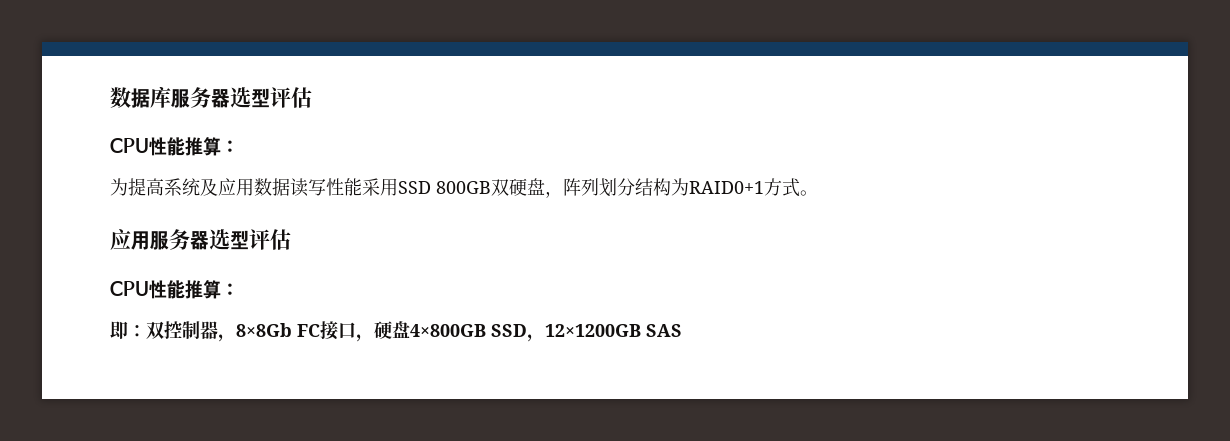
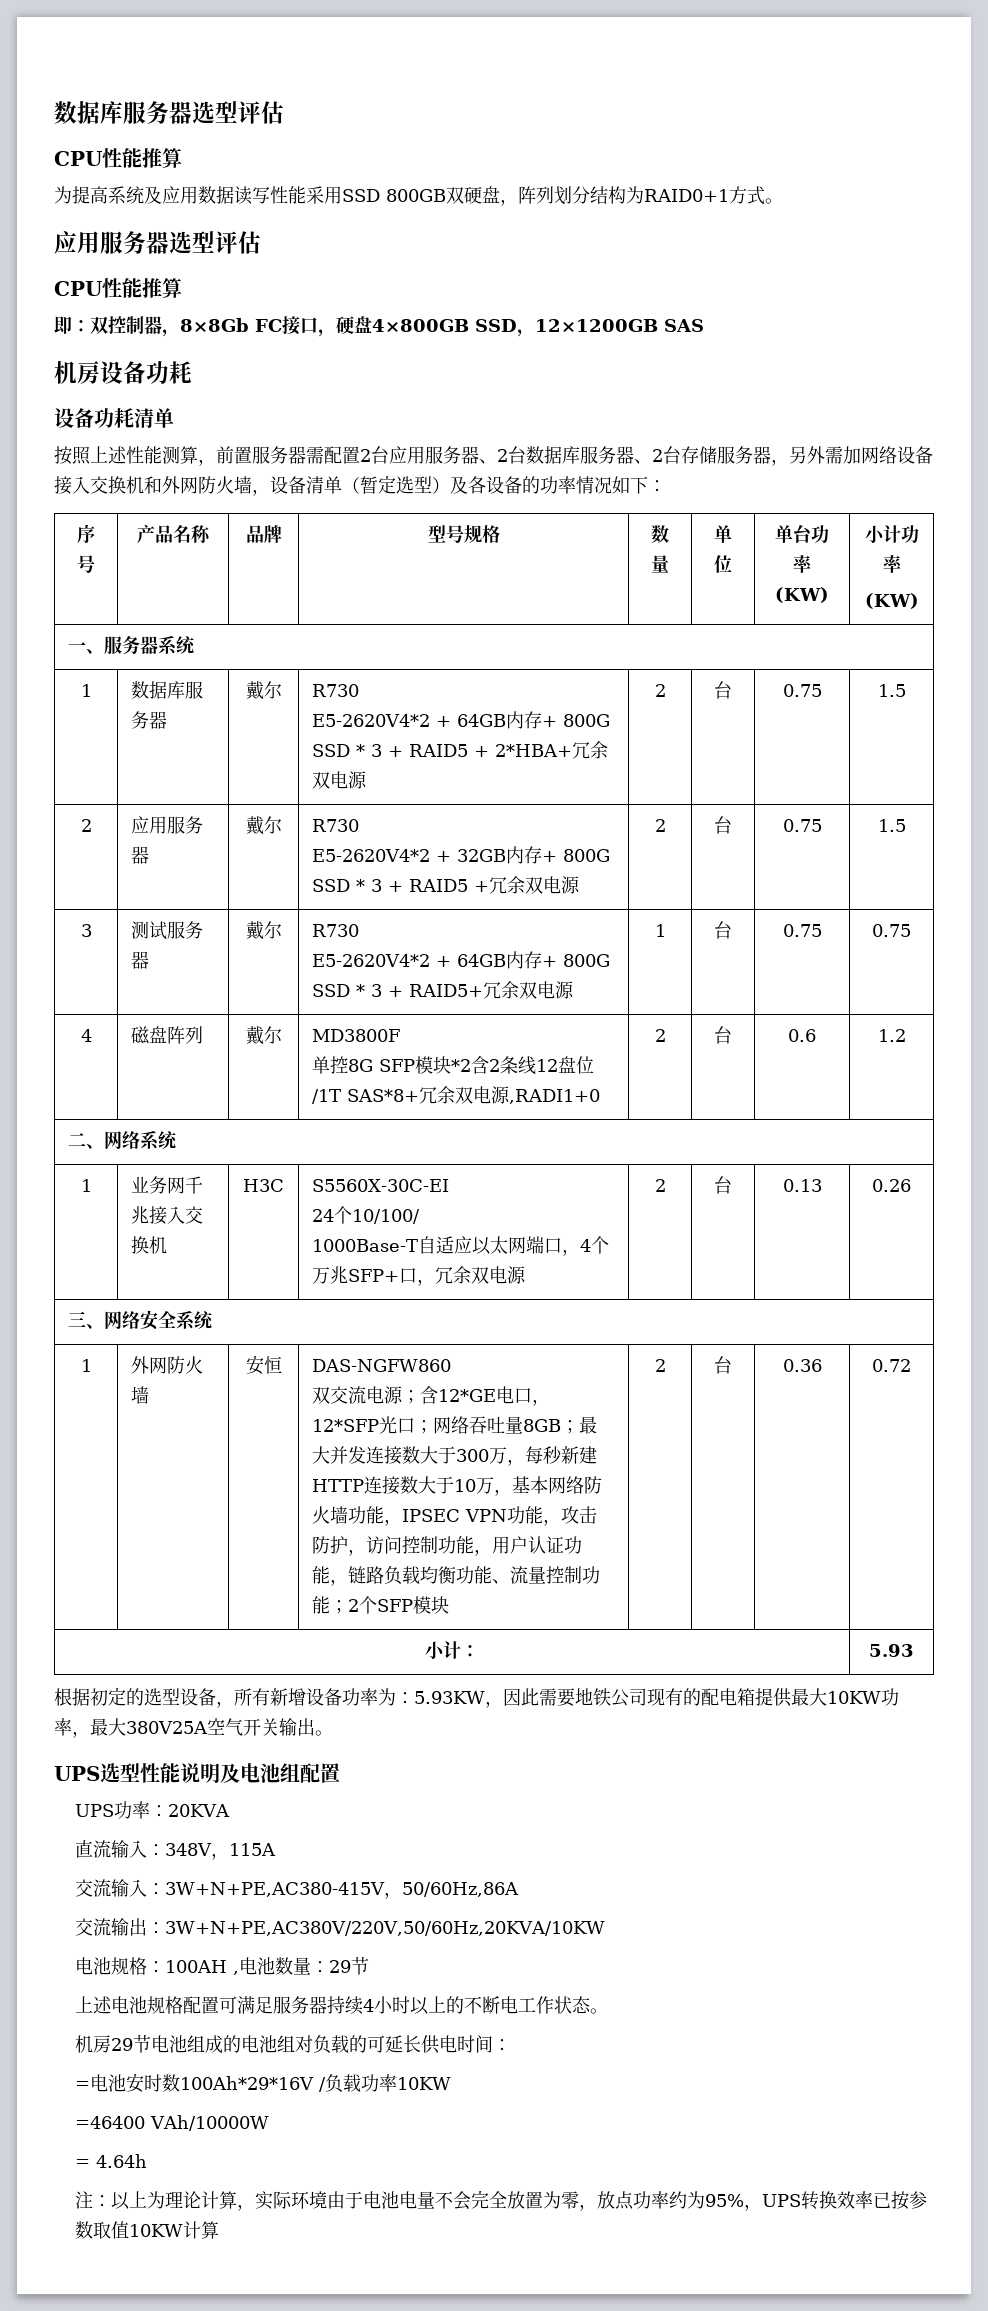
  数据库服务器选型评估
- CPU性能推算：
+ CPU性能推算
  应用服务器选型评估
- CPU性能推算：
+ CPU性能推算
+ 机房设备功耗
+ 设备功耗清单
+ 按照上述性能测算，前置服务器需配置2台应用服务器、2台数据库服务器、2台存储服务器，另外需加网络设备接入交换机和外网防火墙，设备清单（暂定选型）及各设备的功率情况如下：
+ 序号 | 产品名称 | 品牌 | 型号规格 | 数量 | 单位 | 单台功率(KW) | 小计功率
+ (KW)
+ 一、服务器系统
+ 1 | 数据库服务器 | 戴尔 | R730
+ E5-2620V4*2 + 64GB内存+ 800G SSD * 3 + RAID5 + 2*HBA+冗余双电源 | 2 | 台 | 0.75 | 1.5
+ 2 | 应用服务器 | 戴尔 | R730
+ E5-2620V4*2 + 32GB内存+ 800G SSD * 3 + RAID5 +冗余双电源 | 2 | 台 | 0.75 | 1.5
+ 3 | 测试服务器 | 戴尔 | R730
+ E5-2620V4*2 + 64GB内存+ 800G SSD * 3 + RAID5+冗余双电源 | 1 | 台 | 0.75 | 0.75
+ 4 | 磁盘阵列 | 戴尔 | MD3800F
+ 单控8G SFP模块*2含2条线12盘位/1T SAS*8+冗余双电源,RADI1+0 | 2 | 台 | 0.6 | 1.2
+ 二、网络系统
+ 1 | 业务网千兆接入交换机 | H3C | S5560X-30C-EI
+ 24个10/100/
+ 1000Base-T自适应以太网端口，4个万兆SFP+口，冗余双电源 | 2 | 台 | 0.13 | 0.26
+ 三、网络安全系统
+ 1 | 外网防火墙 | 安恒 | DAS-NGFW860
+ 双交流电源；含12*GE电口，12*SFP光口；网络吞吐量8GB；最大并发连接数大于300万，每秒新建HTTP连接数大于10万，基本网络防火墙功能，IPSEC VPN功能，攻击防护，访问控制功能，用户认证功能，链路负载均衡功能、流量控制功能；2个SFP模块 | 2 | 台 | 0.36 | 0.72
+ 小计： | 5.93
+ 根据初定的选型设备，所有新增设备功率为：5.93KW，因此需要地铁公司现有的配电箱提供最大10KW功率，最大380V25A空气开关输出。
+ UPS选型性能说明及电池组配置
+ UPS功率：20KVA
+ 直流输入：348V，115A
+ 交流输入：3W+N+PE,AC380-415V，50/60Hz,86A
+ 交流输出：3W+N+PE,AC380V/220V,50/60Hz,20KVA/10KW
+ 电池规格：100AH ,电池数量：29节
+ 上述电池规格配置可满足服务器持续4小时以上的不断电工作状态。
+ 机房29节电池组成的电池组对负载的可延长供电时间：
+ =电池安时数100Ah*29*16V /负载功率10KW
+ =46400 VAh/10000W
+ = 4.64h
+ 注：以上为理论计算，实际环境由于电池电量不会完全放置为零，放点功率约为95%，UPS转换效率已按参数取值10KW计算

